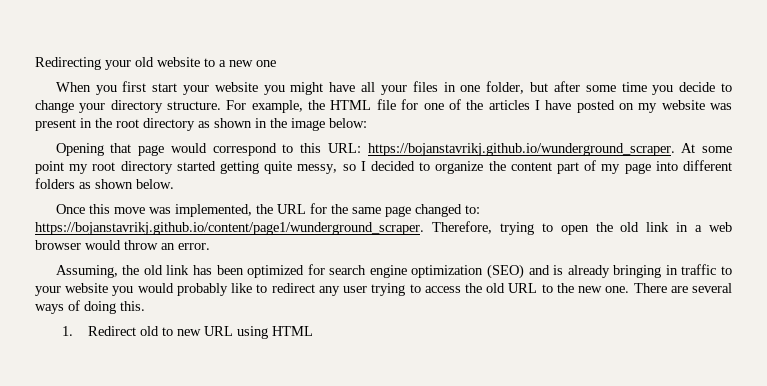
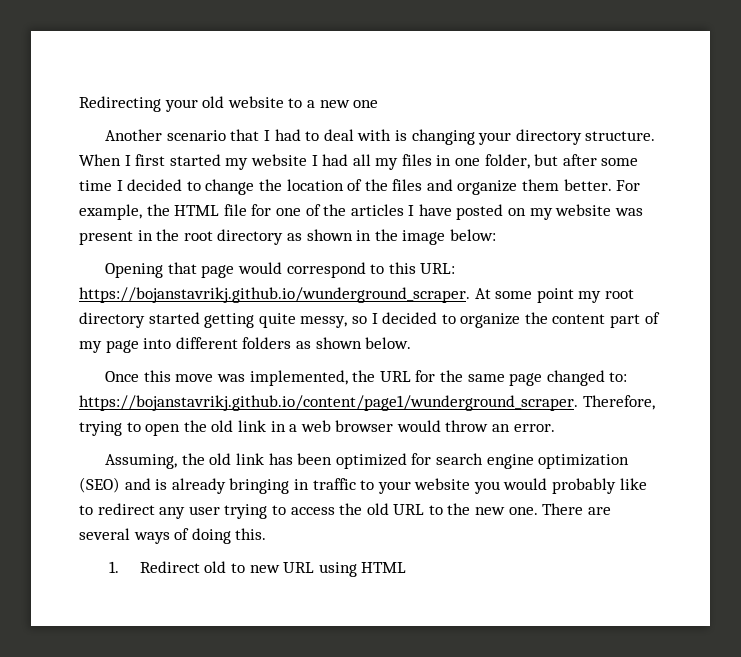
- When you first start your website you might have all your files in one folder, but after some time you decide to change your directory structure.
+ Another scenario that I had to deal with is changing your directory structure. When I first started my website I had all my files in one folder, but after some time I decided to change the location of the files and organize them better.

